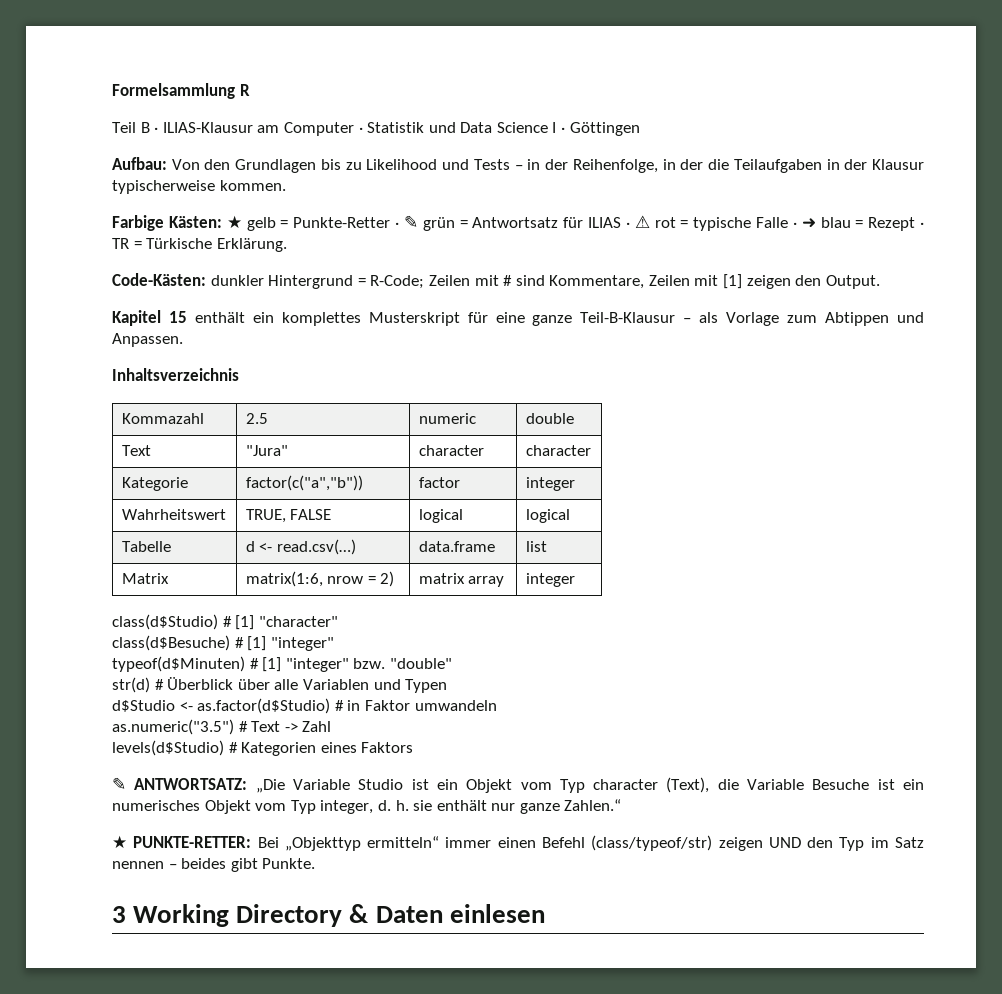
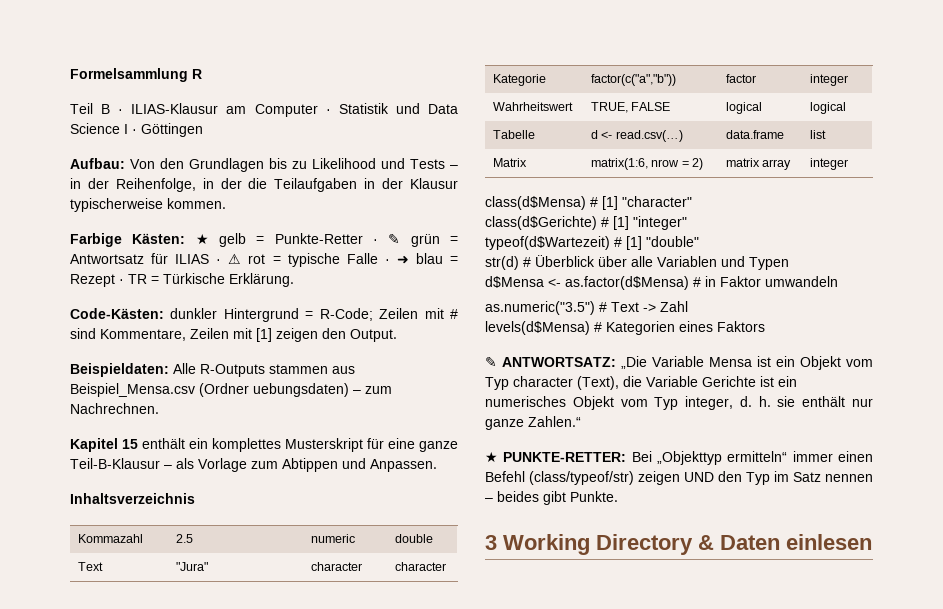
+ Beispieldaten: Alle R-Outputs stammen aus Beispiel_Mensa.csv (Ordner uebungsdaten) – zum Nachrechnen.
- class(d$Studio) # [1] "character"
+ class(d$Mensa) # [1] "character"
- class(d$Besuche) # [1] "integer"
+ class(d$Gerichte) # [1] "integer"
- typeof(d$Minuten) # [1] "integer" bzw. "double"
+ typeof(d$Wartezeit) # [1] "double"
- d$Studio <- as.factor(d$Studio) # in Faktor umwandeln
+ d$Mensa <- as.factor(d$Mensa) # in Faktor umwandeln
- levels(d$Studio) # Kategorien eines Faktors
+ levels(d$Mensa) # Kategorien eines Faktors
- ✎ ANTWORTSATZ: „Die Variable Studio ist ein Objekt vom Typ character (Text), die Variable Besuche ist ein numerisches Objekt vom Typ integer, d. h. sie enthält nur ganze Zahlen.“
+ ✎ ANTWORTSATZ: „Die Variable Mensa ist ein Objekt vom Typ character (Text), die Variable Gerichte ist ein numerisches Objekt vom Typ integer, d. h. sie enthält nur ganze Zahlen.“

